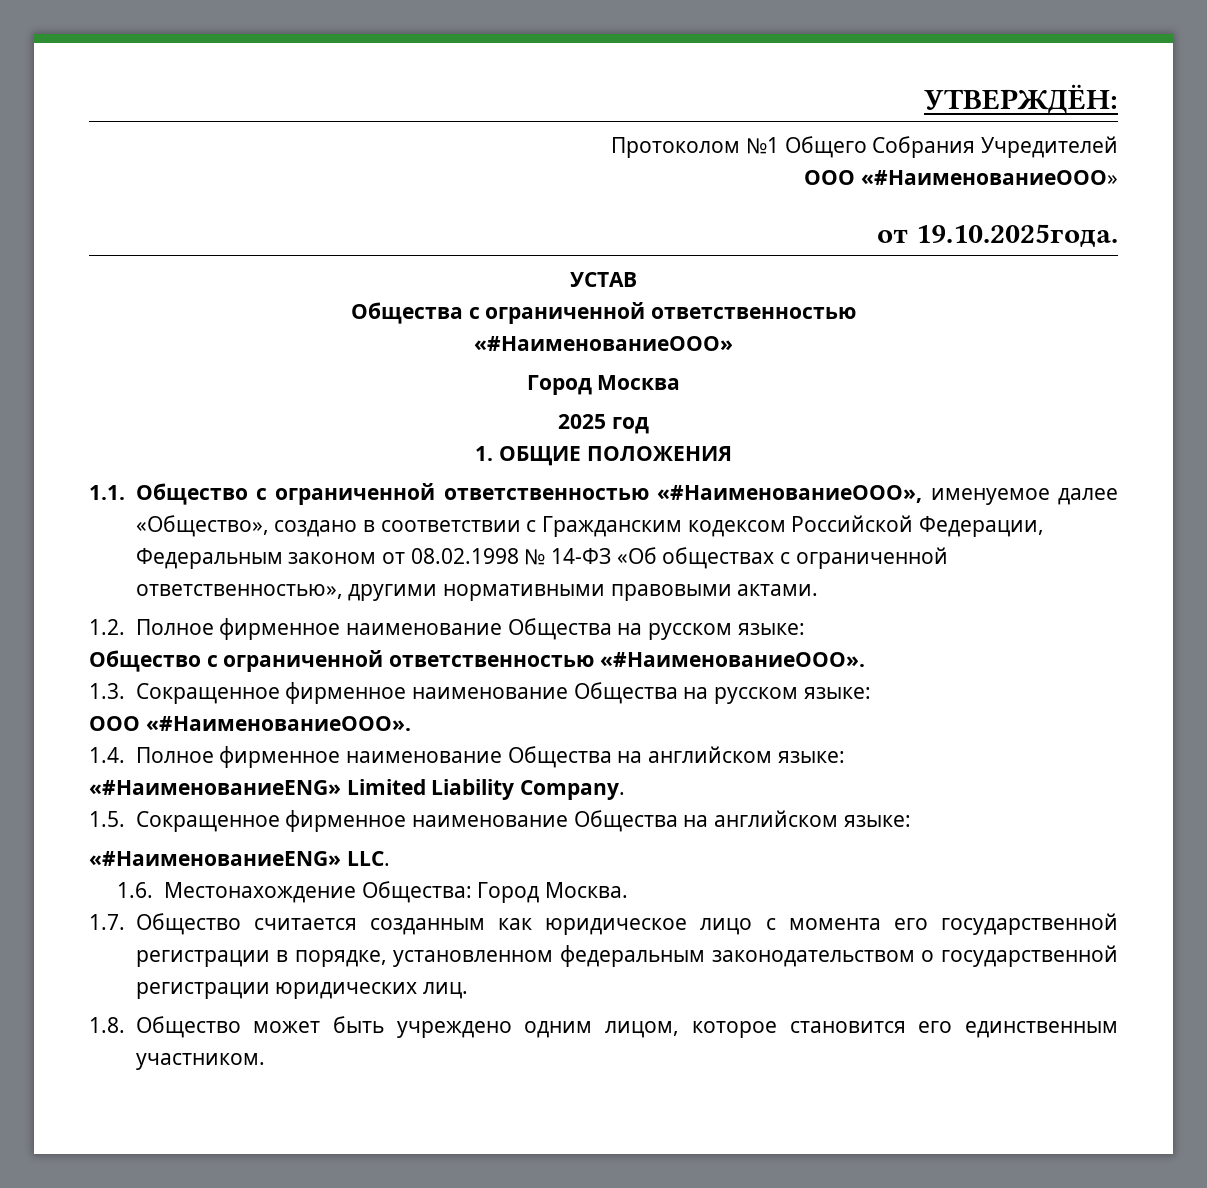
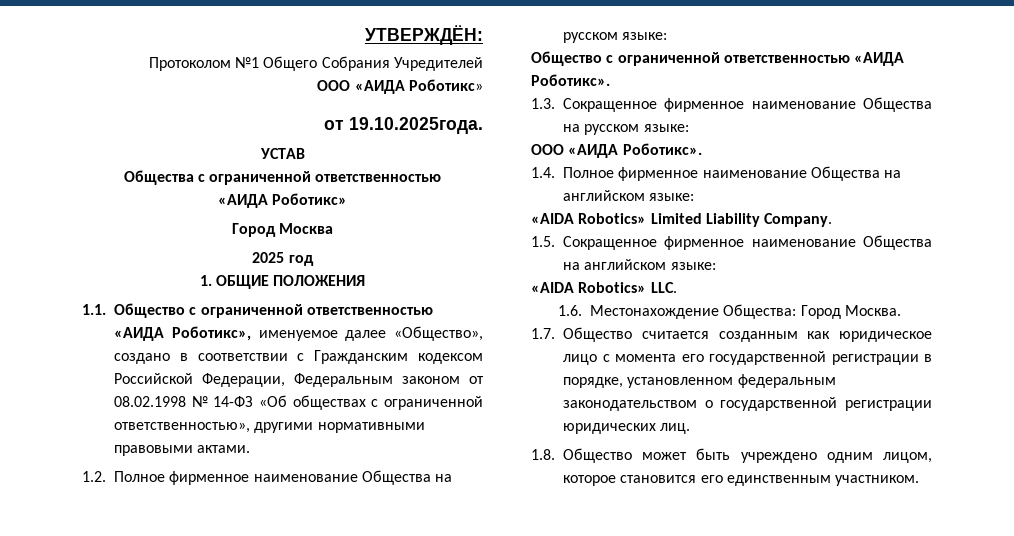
- ООО «#НаименованиеООО»
+ ООО «АИДА Роботикс»
  Общества с ограниченной ответственностью
- «#НаименованиеООО»
+ «АИДА Роботикс»
- 1.1. Общество с ограниченной ответственностью «#НаименованиеООО», именуемое далее «Общество», создано в соответствии с Гражданским кодексом Российской Федерации, Федеральным законом от 08.02.1998 № 14-ФЗ «Об обществах с ограниченной ответственностью», другими нормативными правовыми актами.
+ 1.1. Общество с ограниченной ответственностью «АИДА Роботикс», именуемое далее «Общество», создано в соответствии с Гражданским кодексом Российской Федерации, Федеральным законом от 08.02.1998 № 14-ФЗ «Об обществах с ограниченной ответственностью», другими нормативными правовыми актами.
- Общество с ограниченной ответственностью «#НаименованиеООО».
+ Общество с ограниченной ответственностью «АИДА Роботикс».
- ООО «#НаименованиеООО».
+ ООО «АИДА Роботикс».
- «#НаименованиеENG» Limited Liability Company.
+ «AIDA Robotics» Limited Liability Company.
- «#НаименованиеENG» LLC.
+ «AIDA Robotics» LLC.

